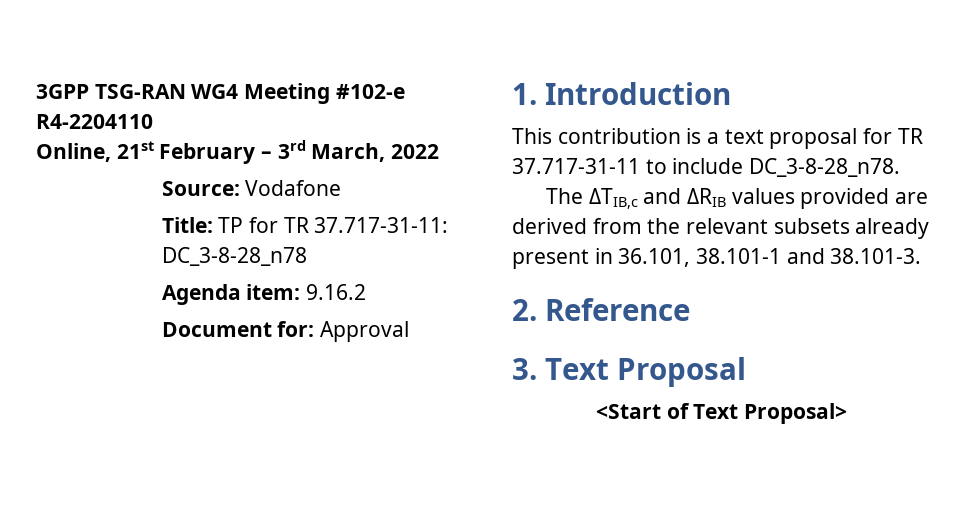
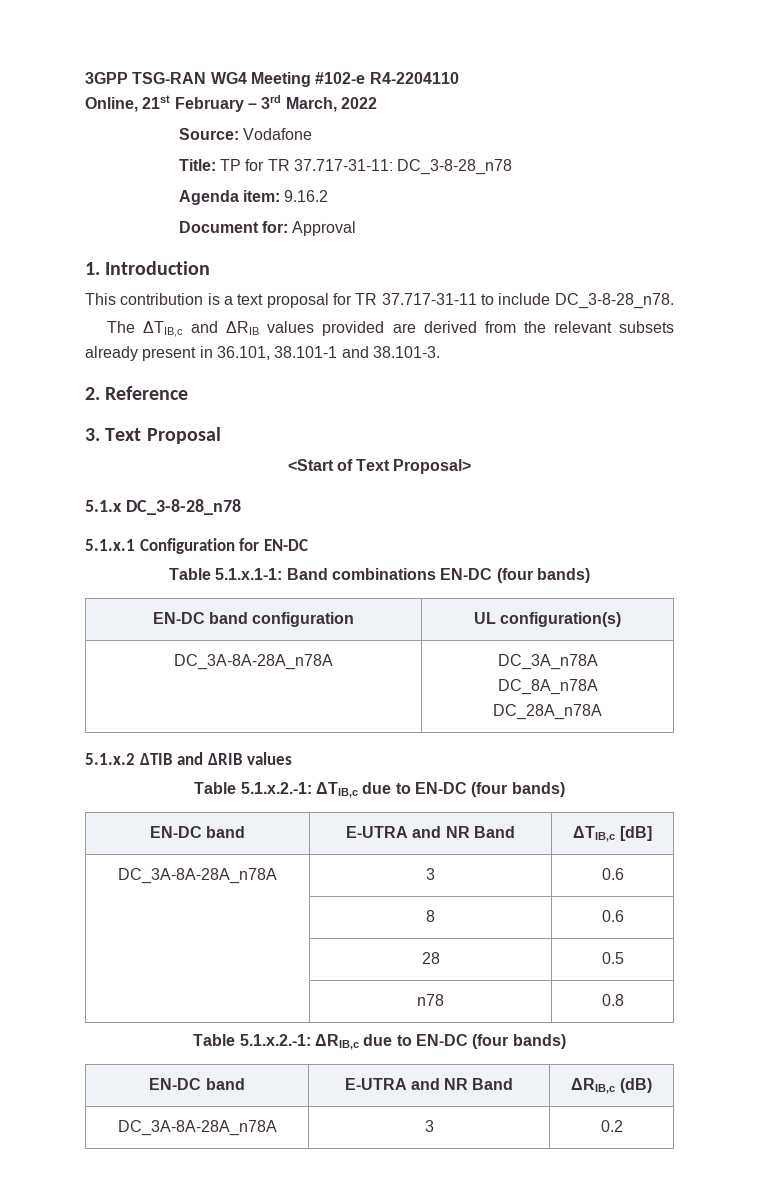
+ 5.1.x DC_3-8-28_n78
+ 5.1.x.1 Configuration for EN-DC
+ Table 5.1.x.1-1: Band combinations EN-DC (four bands)
+ EN-DC band configuration | UL configuration(s)
+ DC_3A-8A-28A_n78A | DC_3A_n78A
+ DC_8A_n78A
+ DC_28A_n78A
+ 5.1.x.2 ∆TIB and ∆RIB values
+ Table 5.1.x.2.-1: ΔTIB,c due to EN-DC (four bands)
+ EN-DC band | E-UTRA and NR Band | ΔTIB,c [dB]
+ DC_3A-8A-28A_n78A | 3 | 0.6
+ | 8 | 0.6
+ | 28 | 0.5
+ | n78 | 0.8
+ Table 5.1.x.2.-1: ΔRIB,c due to EN-DC (four bands)
+ EN-DC band | E-UTRA and NR Band | ΔRIB,c (dB)
+ DC_3A-8A-28A_n78A | 3 | 0.2

